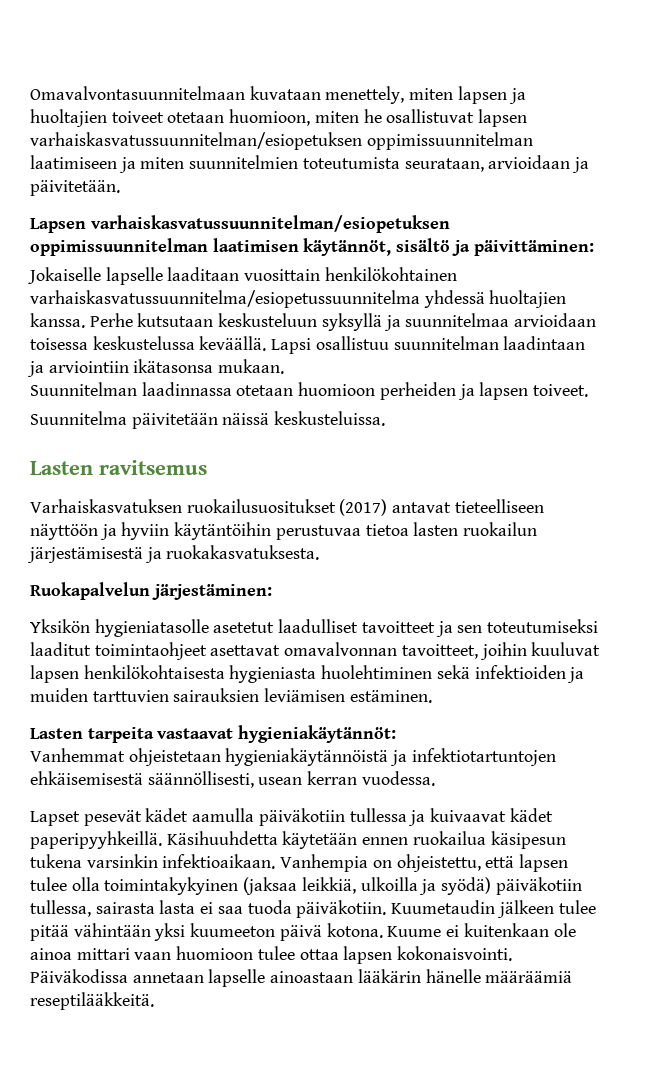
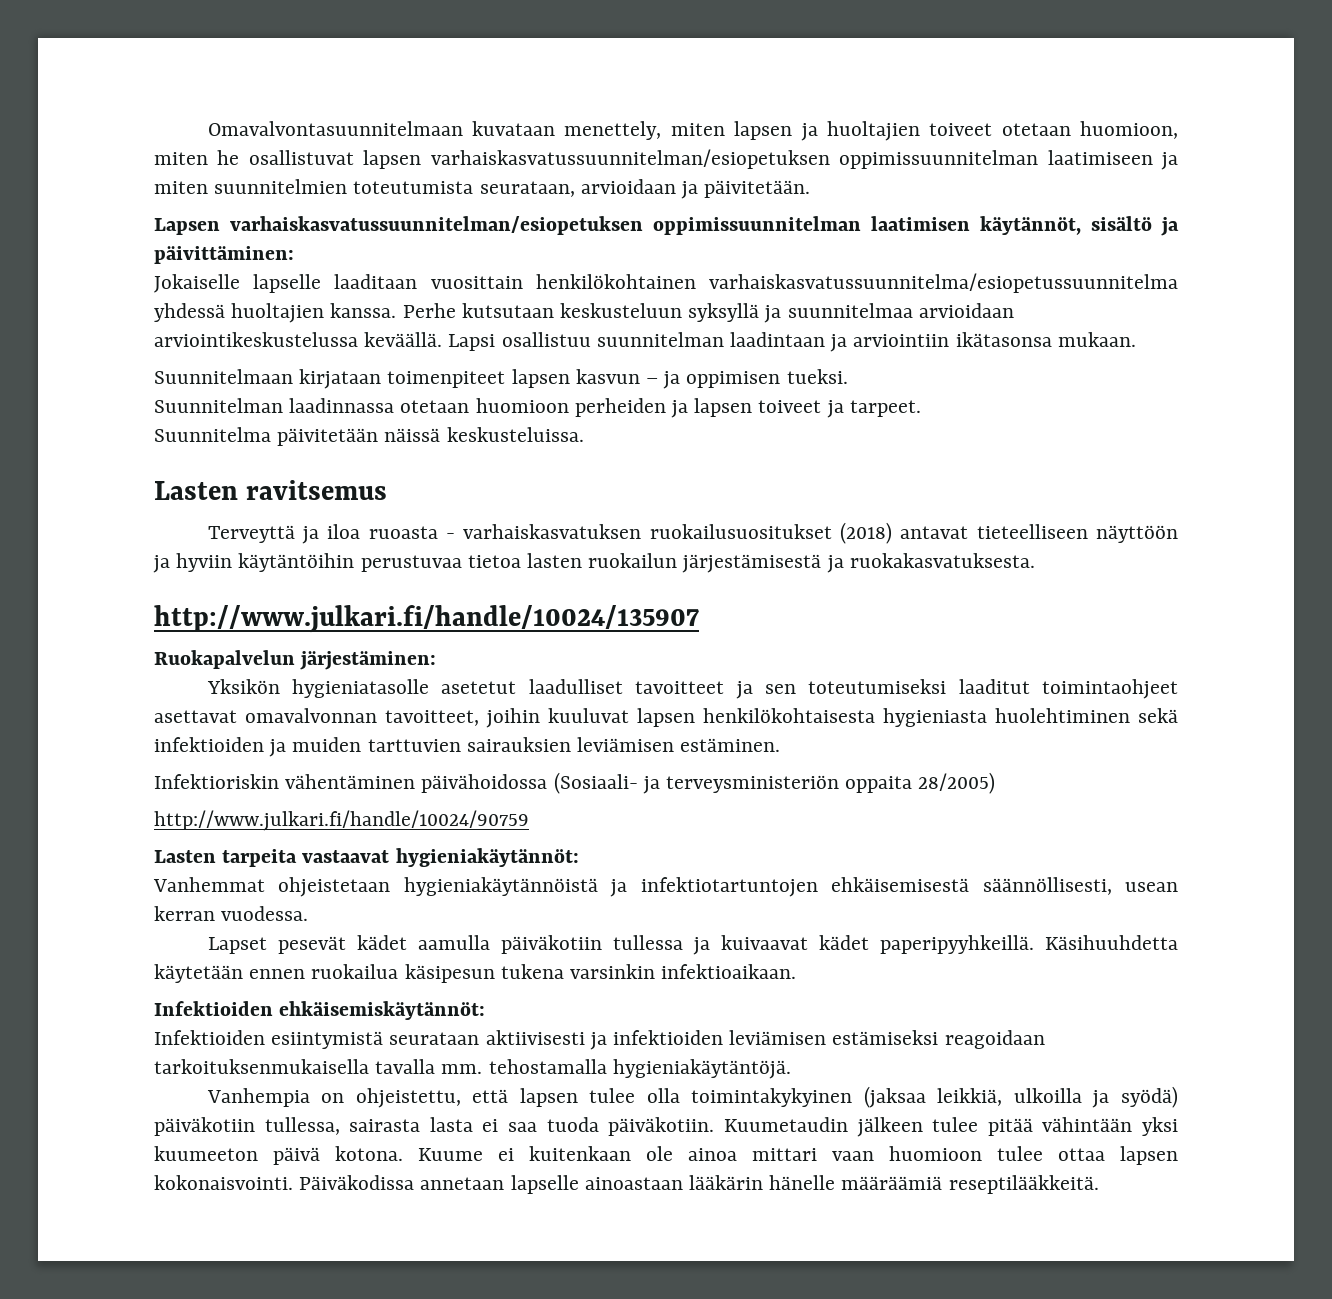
- Perhe kutsutaan keskusteluun syksyllä ja suunnitelmaa arvioidaan toisessa keskustelussa keväällä.
+ Perhe kutsutaan keskusteluun syksyllä ja suunnitelmaa arvioidaan arviointikeskustelussa keväällä.
+ Suunnitelmaan kirjataan toimenpiteet lapsen kasvun – ja oppimisen tueksi.
- Suunnitelman laadinnassa otetaan huomioon perheiden ja lapsen toiveet.
+ Suunnitelman laadinnassa otetaan huomioon perheiden ja lapsen toiveet ja tarpeet.
- Varhaiskasvatuksen ruokailusuositukset (2017) antavat tieteelliseen näyttöön ja hyviin käytäntöihin perustuvaa tietoa lasten ruokailun järjestämisestä ja ruokakasvatuksesta.
+ Terveyttä ja iloa ruoasta - varhaiskasvatuksen ruokailusuositukset (2018) antavat tieteelliseen näyttöön ja hyviin käytäntöihin perustuvaa tietoa lasten ruokailun järjestämisestä ja ruokakasvatuksesta.
+ http://www.julkari.fi/handle/10024/135907
+ Infektioriskin vähentäminen päivähoidossa (Sosiaali- ja terveysministeriön oppaita 28/2005)
+ http://www.julkari.fi/handle/10024/90759
- Käsihuuhdetta käytetään ennen ruokailua käsipesun tukena varsinkin infektioaikaan. Vanhempia on ohjeistettu, että lapsen tulee olla toimintakykyinen (jaksaa leikkiä, ulkoilla ja syödä) päiväkotiin tullessa, sairasta lasta ei saa tuoda päiväkotiin.
+ Käsihuuhdetta käytetään ennen ruokailua käsipesun tukena varsinkin infektioaikaan.
+ Infektioiden ehkäisemiskäytännöt:
+ Infektioiden esiintymistä seurataan aktiivisesti ja infektioiden leviämisen estämiseksi reagoidaan tarkoituksenmukaisella tavalla mm. tehostamalla hygieniakäytäntöjä.
+ Vanhempia on ohjeistettu, että lapsen tulee olla toimintakykyinen (jaksaa leikkiä, ulkoilla ja syödä) päiväkotiin tullessa, sairasta lasta ei saa tuoda päiväkotiin.

